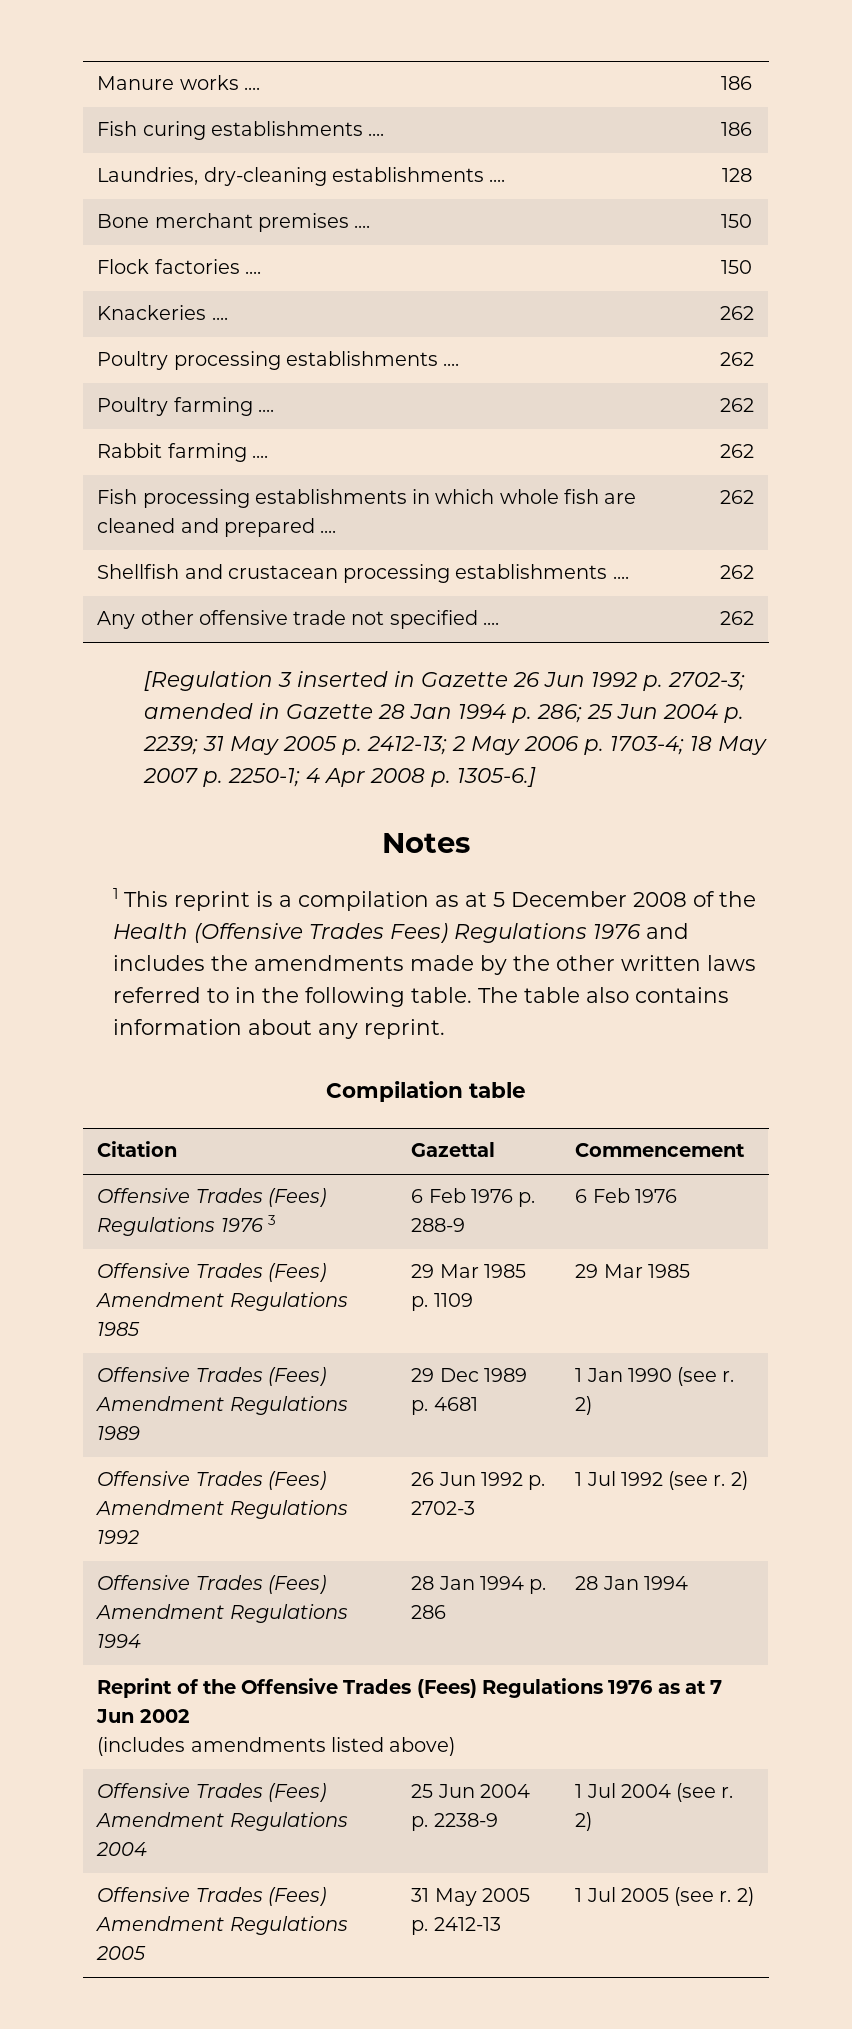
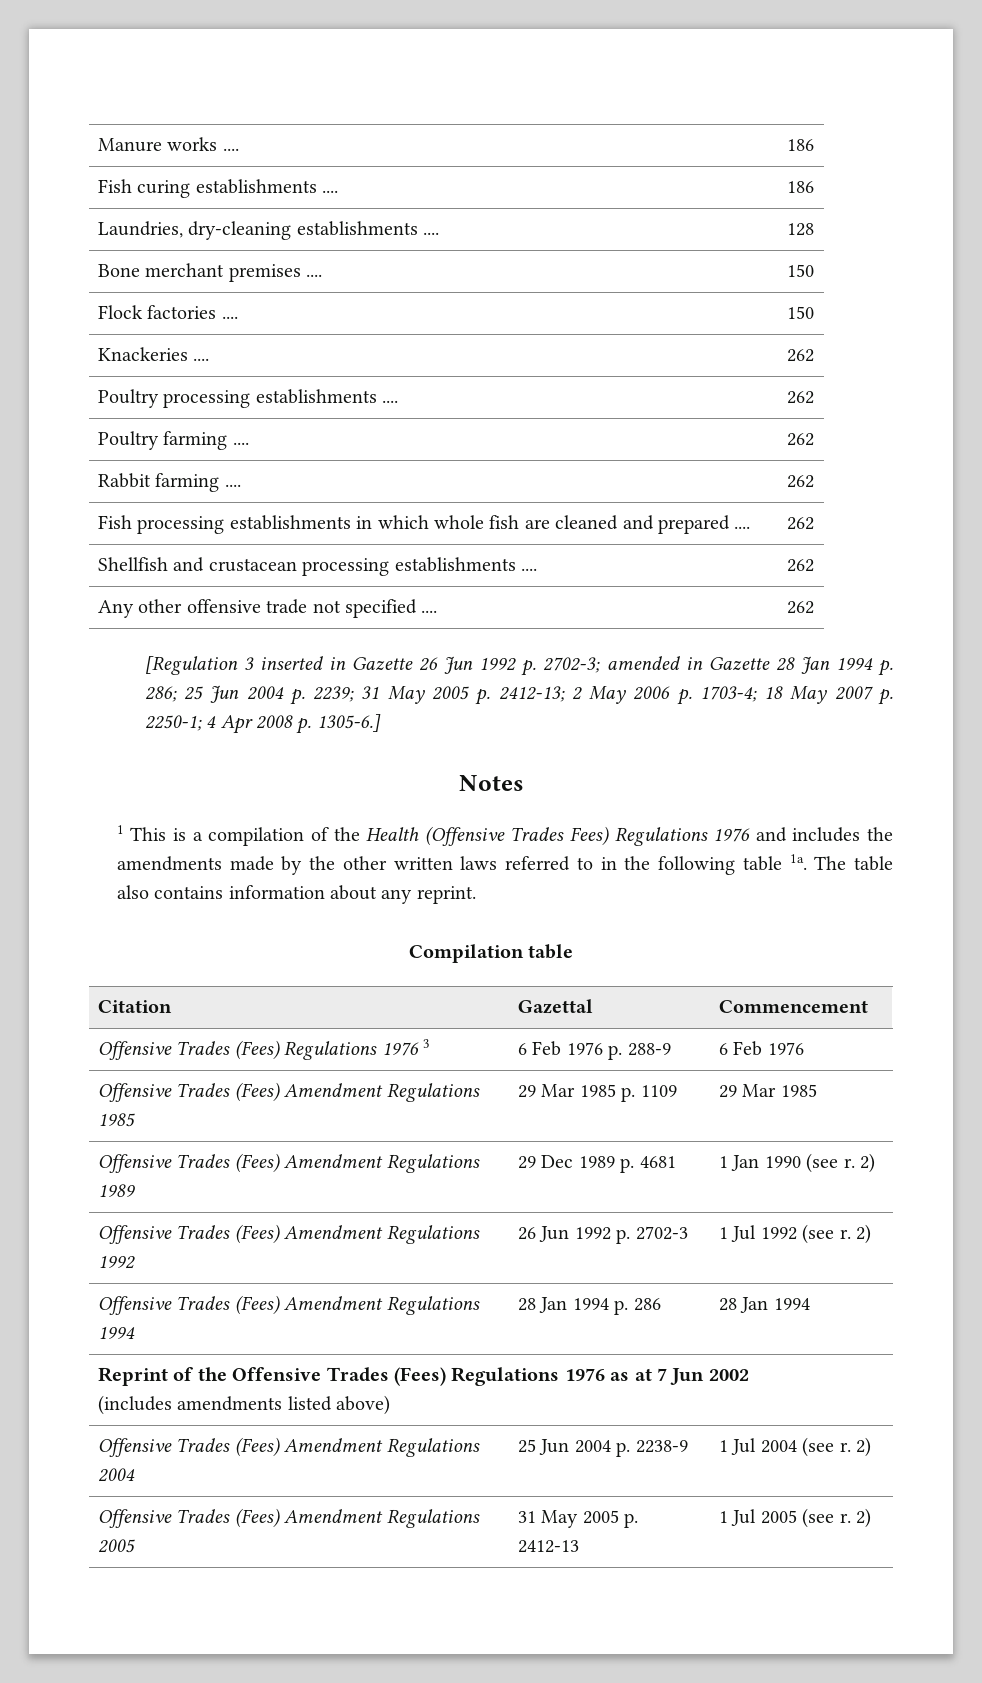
- 1 This reprint is a compilation as at 5 December 2008 of the Health (Offensive Trades Fees) Regulations 1976 and includes the amendments made by the other written laws referred to in the following table.
+ 1 This is a compilation of the Health (Offensive Trades Fees) Regulations 1976 and includes the amendments made by the other written laws referred to in the following table 1a.

